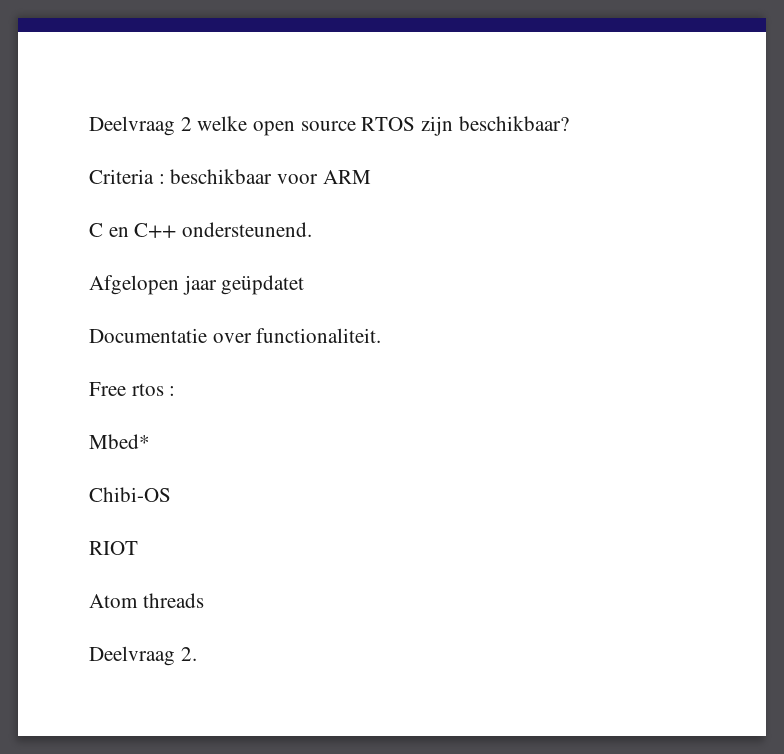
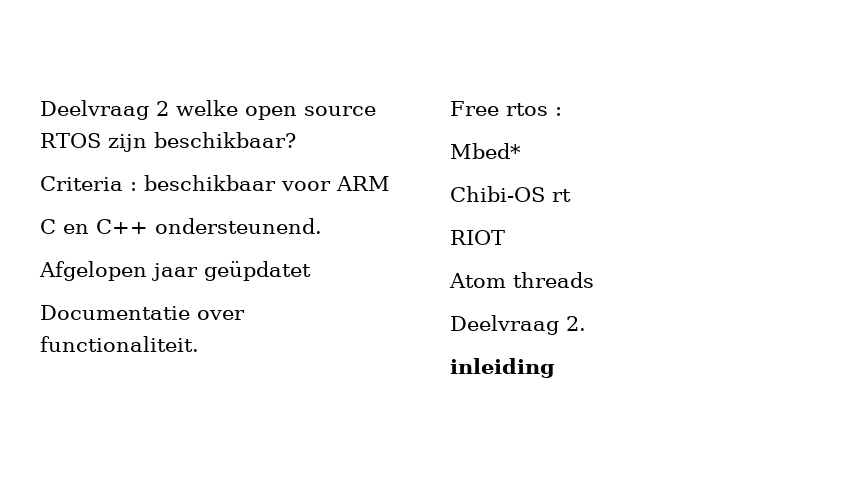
- Chibi-OS
+ Chibi-OS rt
+ inleiding

